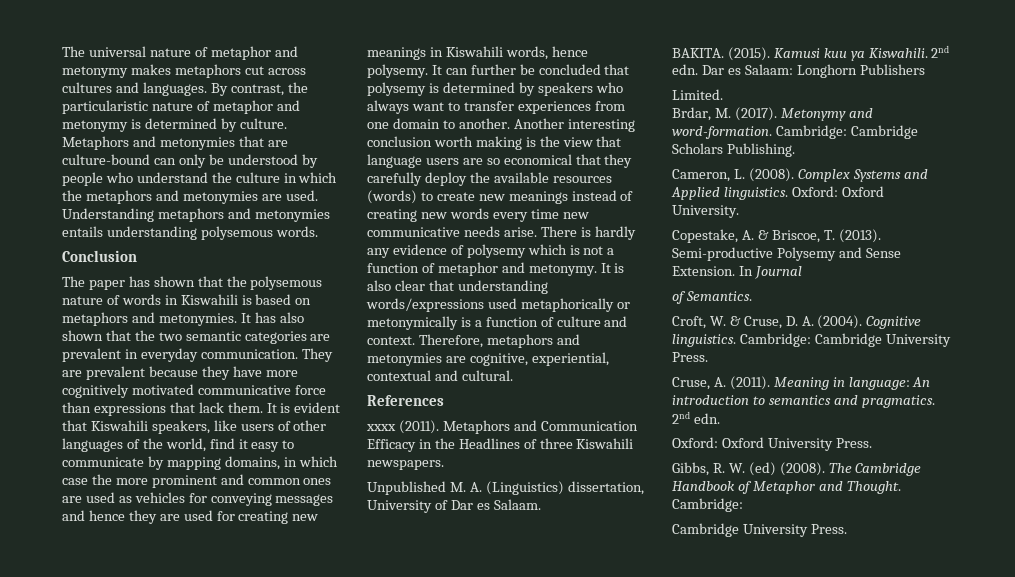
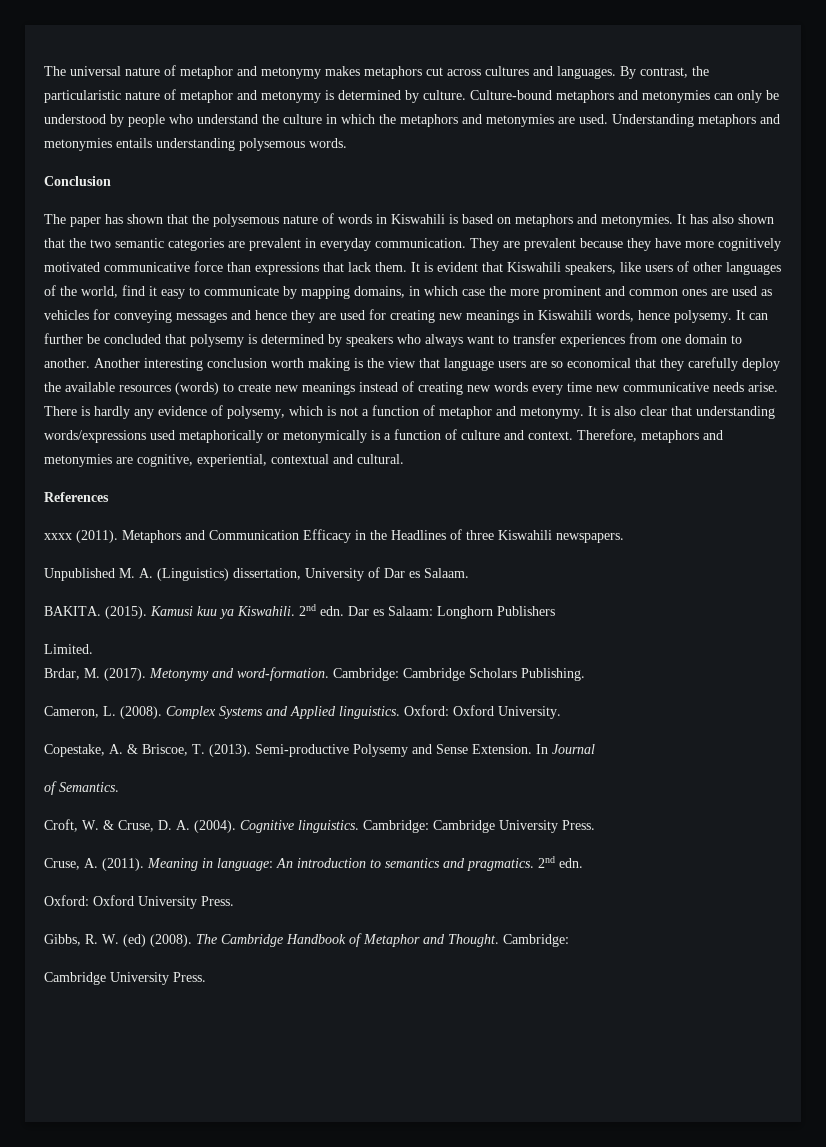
- Metaphors and metonymies that are culture-bound can only be understood by people who understand the culture in which the metaphors and metonymies are used.
+ Culture-bound metaphors and metonymies can only be understood by people who understand the culture in which the metaphors and metonymies are used.
- There is hardly any evidence of polysemy which is not a function of metaphor and metonymy.
+ There is hardly any evidence of polysemy, which is not a function of metaphor and metonymy.

